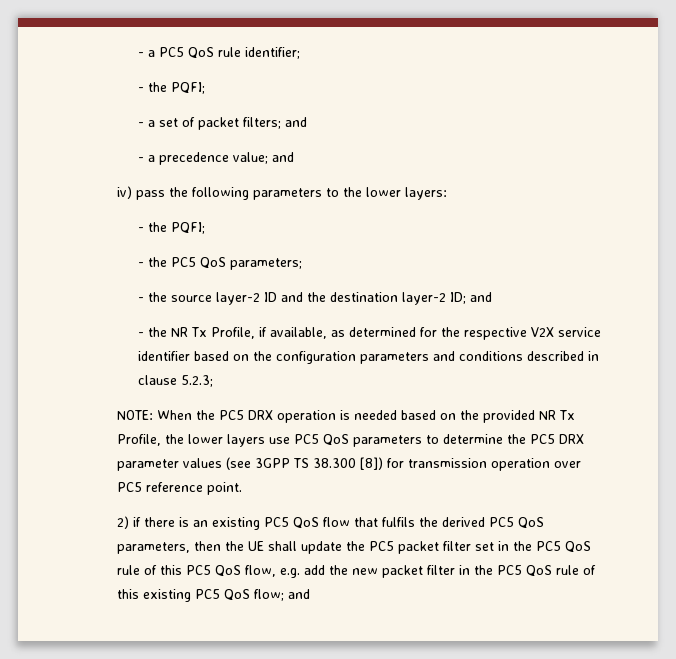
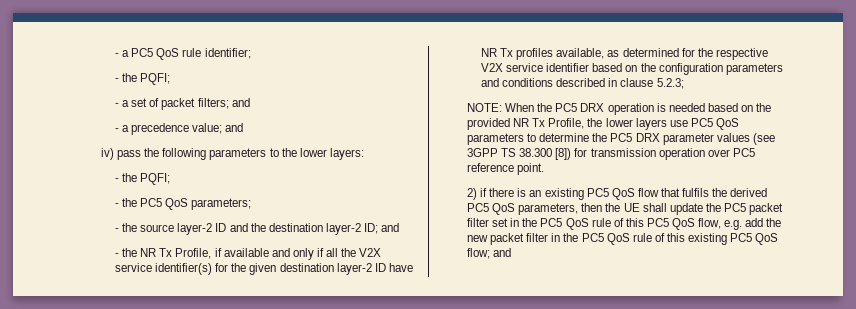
- - the NR Tx Profile, if available, as determined for the respective V2X service identifier based on the configuration parameters and conditions described in clause 5.2.3;
+ - the NR Tx Profile, if available and only if all the V2X service identifier(s) for the given destination layer-2 ID have NR Tx profiles available, as determined for the respective V2X service identifier based on the configuration parameters and conditions described in clause 5.2.3;

